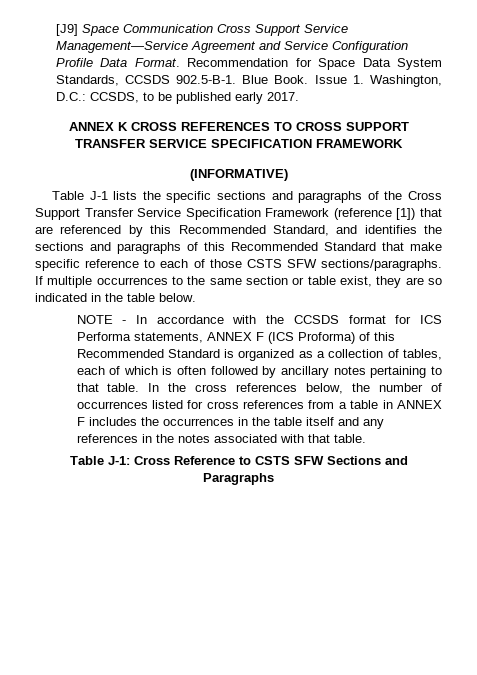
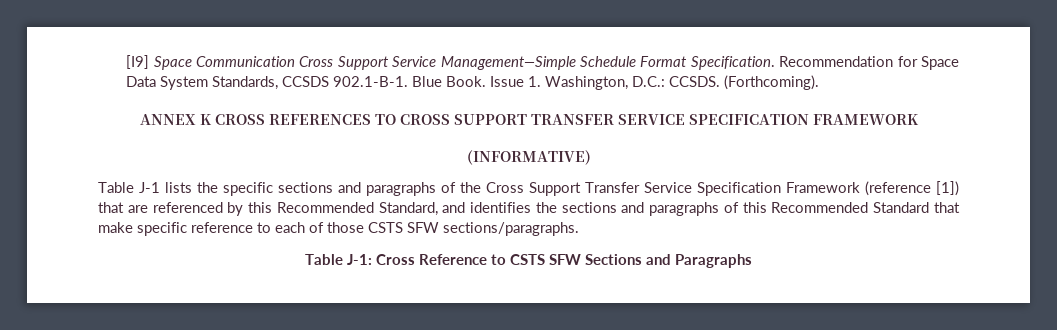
- [J9] Space Communication Cross Support Service Management—Service Agreement and Service Configuration Profile Data Format.
+ [I9] Space Communication Cross Support Service Management—Simple Schedule Format Specification.
- Recommendation for Space Data System Standards, CCSDS 902.5-B-1. Blue Book.
+ Recommendation for Space Data System Standards, CCSDS 902.1-B-1. Blue Book.
- Issue 1. Washington, D.C.: CCSDS, to be published early 2017.
+ Issue 1. Washington, D.C.: CCSDS. (Forthcoming).
- If multiple occurrences to the same section or table exist, they are so indicated in the table below.
- NOTE - In accordance with the CCSDS format for ICS Performa statements, ANNEX F (ICS Proforma) of this Recommended Standard is organized as a collection of tables, each of which is often followed by ancillary notes pertaining to that table. In the cross references below, the number of occurrences listed for cross references from a table in ANNEX F includes the occurrences in the table itself and any references in the notes associated with that table.

